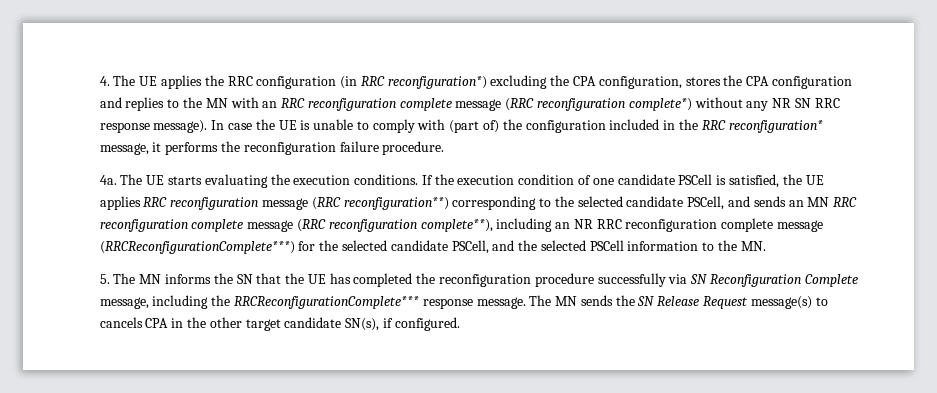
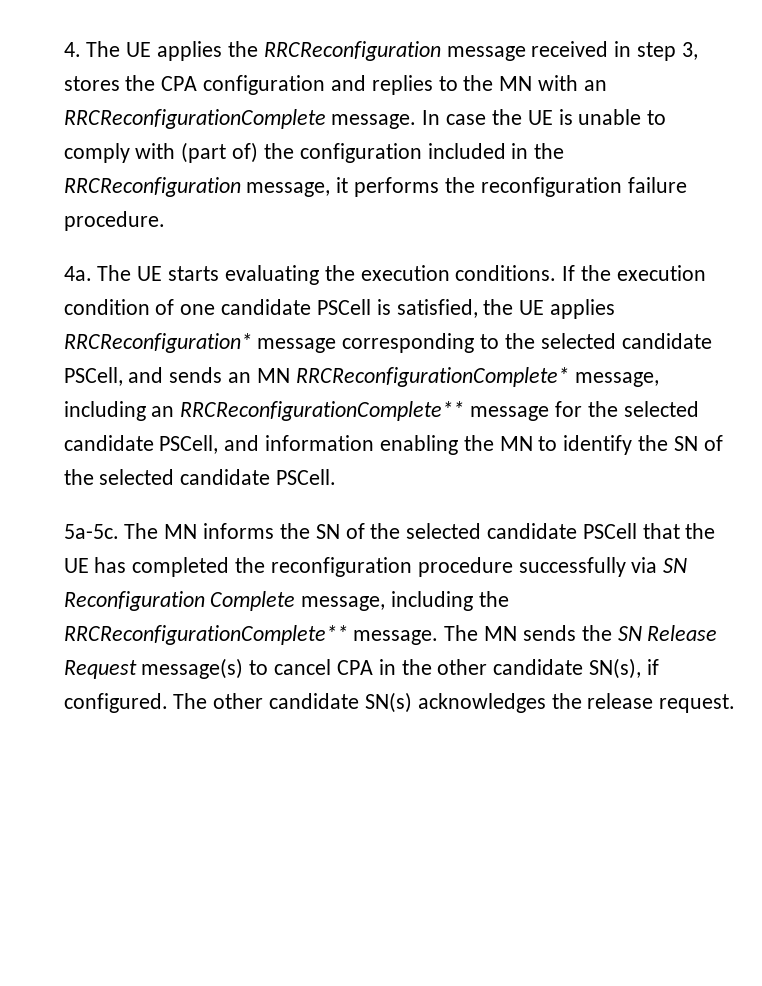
- 4. The UE applies the RRC configuration (in RRC reconfiguration*) excluding the CPA configuration, stores the CPA configuration and replies to the MN with an RRC reconfiguration complete message (RRC reconfiguration complete*) without any NR SN RRC response message).
+ 4. The UE applies the RRCReconfiguration message received in step 3, stores the CPA configuration and replies to the MN with an RRCReconfigurationComplete message.
- In case the UE is unable to comply with (part of) the configuration included in the RRC reconfiguration* message, it performs the reconfiguration failure procedure.
+ In case the UE is unable to comply with (part of) the configuration included in the RRCReconfiguration message, it performs the reconfiguration failure procedure.
- If the execution condition of one candidate PSCell is satisfied, the UE applies RRC reconfiguration message (RRC reconfiguration**) corresponding to the selected candidate PSCell, and sends an MN RRC reconfiguration complete message (RRC reconfiguration complete**), including an NR RRC reconfiguration complete message (RRCReconfigurationComplete***) for the selected candidate PSCell, and the selected PSCell information to the MN.
- 5. The MN informs the SN that the UE has completed the reconfiguration procedure successfully via SN Reconfiguration Complete message, including the RRCReconfigurationComplete*** response message.
+ If the execution condition of one candidate PSCell is satisfied, the UE applies RRCReconfiguration* message corresponding to the selected candidate PSCell, and sends an MN RRCReconfigurationComplete* message, including an RRCReconfigurationComplete** message for the selected candidate PSCell, and information enabling the MN to identify the SN of the selected candidate PSCell.
+ 5a-5c. The MN informs the SN of the selected candidate PSCell that the UE has completed the reconfiguration procedure successfully via SN Reconfiguration Complete message, including the RRCReconfigurationComplete** message.
- The MN sends the SN Release Request message(s) to cancels CPA in the other target candidate SN(s), if configured.
+ The MN sends the SN Release Request message(s) to cancel CPA in the other candidate SN(s), if configured.
+ The other candidate SN(s) acknowledges the release request.

